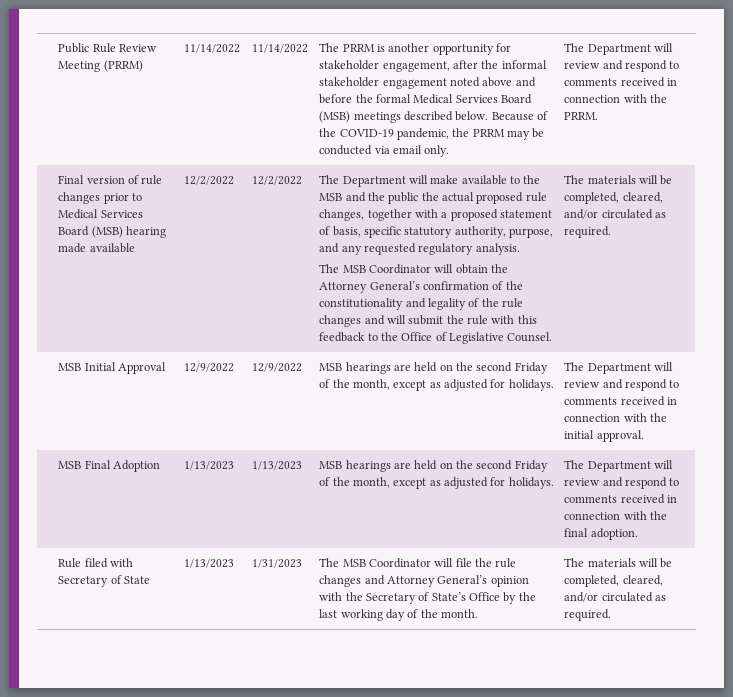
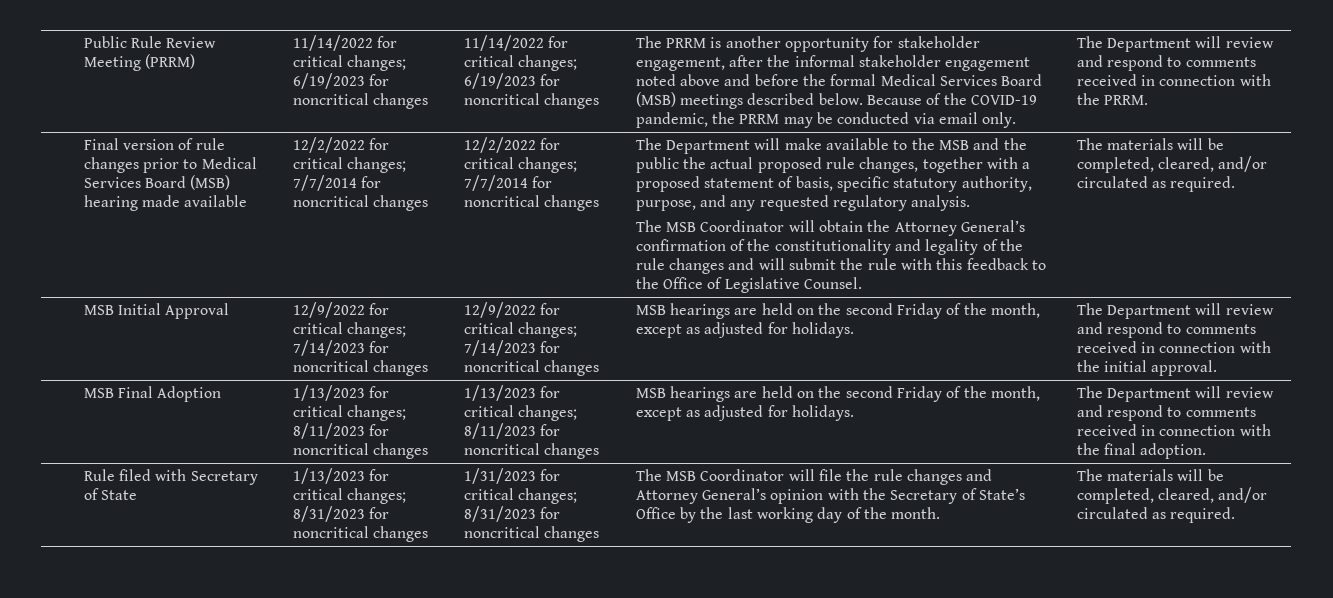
- 11/14/2022 | 11/14/2022
+ 11/14/2022 for critical changes; 6/19/2023 for noncritical changes | 11/14/2022 for critical changes; 6/19/2023 for noncritical changes
- 12/2/2022 | 12/2/2022
+ 12/2/2022 for critical changes; 7/7/2014 for noncritical changes | 12/2/2022 for critical changes; 7/7/2014 for noncritical changes
- 12/9/2022 | 12/9/2022
+ 12/9/2022 for critical changes; 7/14/2023 for noncritical changes | 12/9/2022 for critical changes; 7/14/2023 for noncritical changes
- 1/13/2023 | 1/13/2023
+ 1/13/2023 for critical changes; 8/11/2023 for noncritical changes | 1/13/2023 for critical changes; 8/11/2023 for noncritical changes
- 1/13/2023 | 1/31/2023
+ 1/13/2023 for critical changes; 8/31/2023 for noncritical changes | 1/31/2023 for critical changes; 8/31/2023 for noncritical changes

